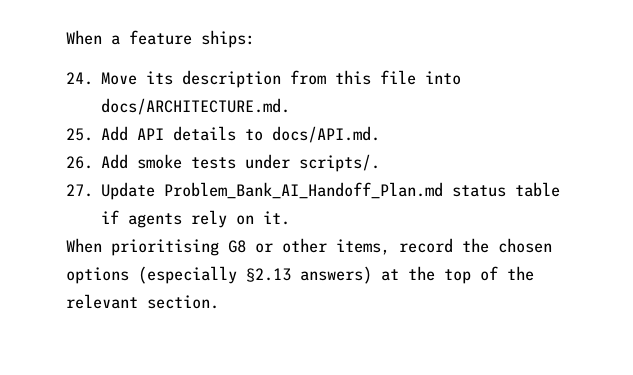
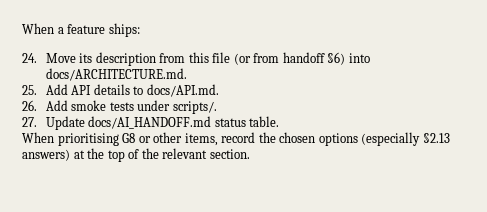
- 24. Move its description from this file into docs/ARCHITECTURE.md.
+ 24. Move its description from this file (or from handoff §6) into docs/ARCHITECTURE.md.
- 27. Update Problem_Bank_AI_Handoff_Plan.md status table if agents rely on it.
+ 27. Update docs/AI_HANDOFF.md status table.

